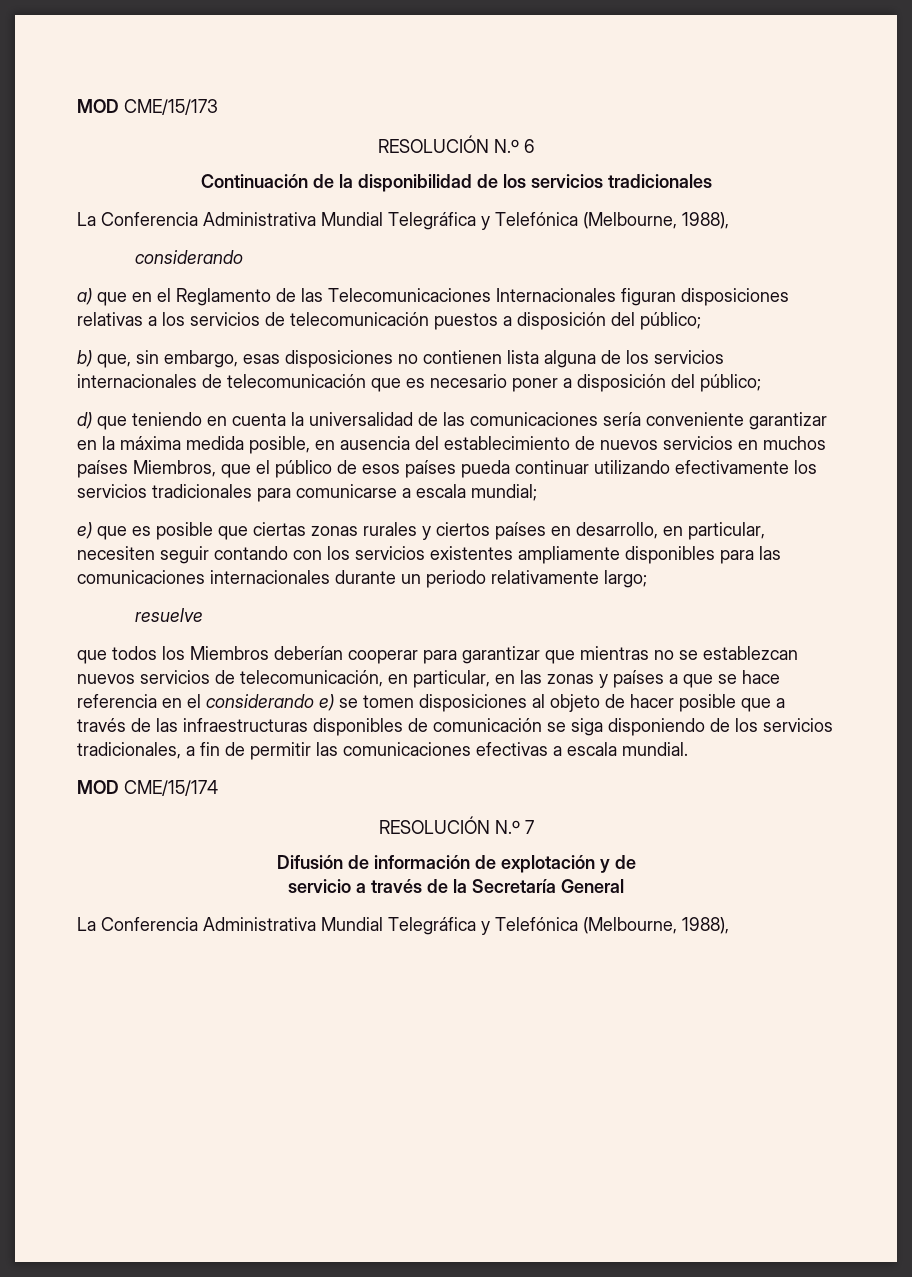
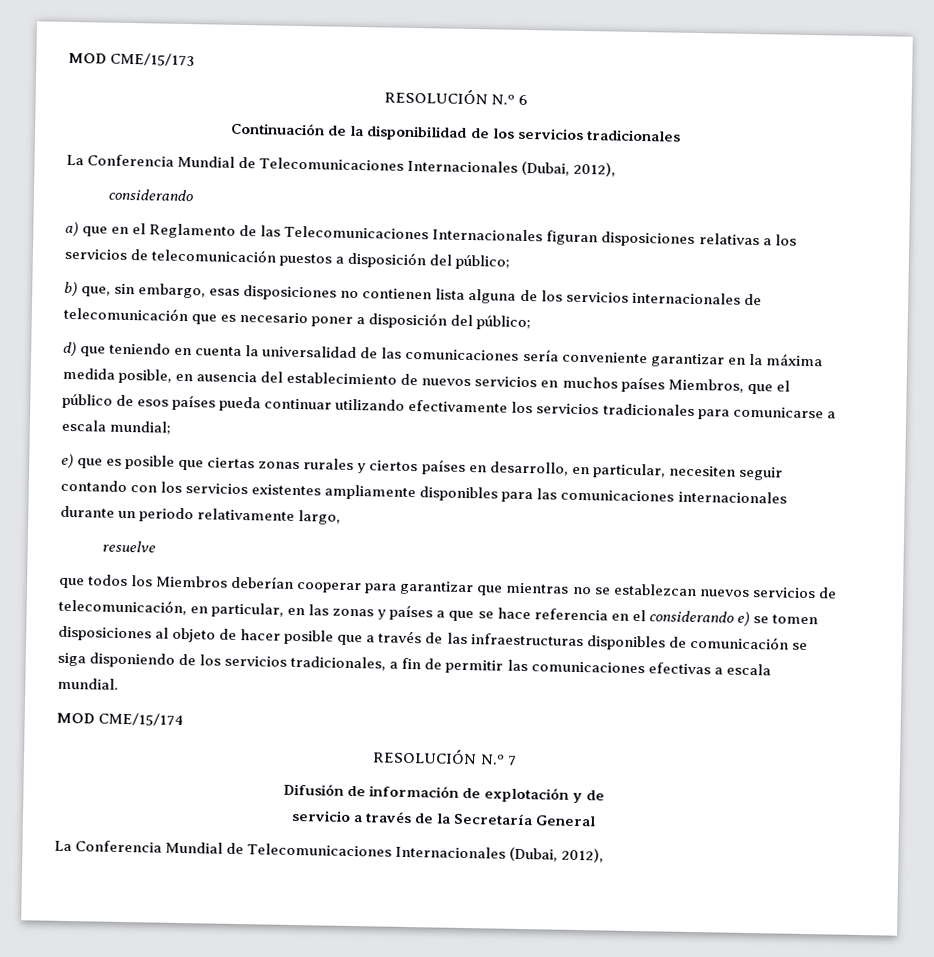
  Continuación de la disponibilidad de los servicios tradicionales
- La Conferencia Administrativa Mundial Telegráfica y Telefónica (Melbourne, 1988),
+ La Conferencia Mundial de Telecomunicaciones Internacionales (Dubai, 2012),
- e) que es posible que ciertas zonas rurales y ciertos países en desarrollo, en particular, necesiten seguir contando con los servicios existentes ampliamente disponibles para las comunicaciones internacionales durante un periodo relativamente largo;
+ e) que es posible que ciertas zonas rurales y ciertos países en desarrollo, en particular, necesiten seguir contando con los servicios existentes ampliamente disponibles para las comunicaciones internacionales durante un periodo relativamente largo,
  servicio a través de la Secretaría General
- La Conferencia Administrativa Mundial Telegráfica y Telefónica (Melbourne, 1988),
+ La Conferencia Mundial de Telecomunicaciones Internacionales (Dubai, 2012),

